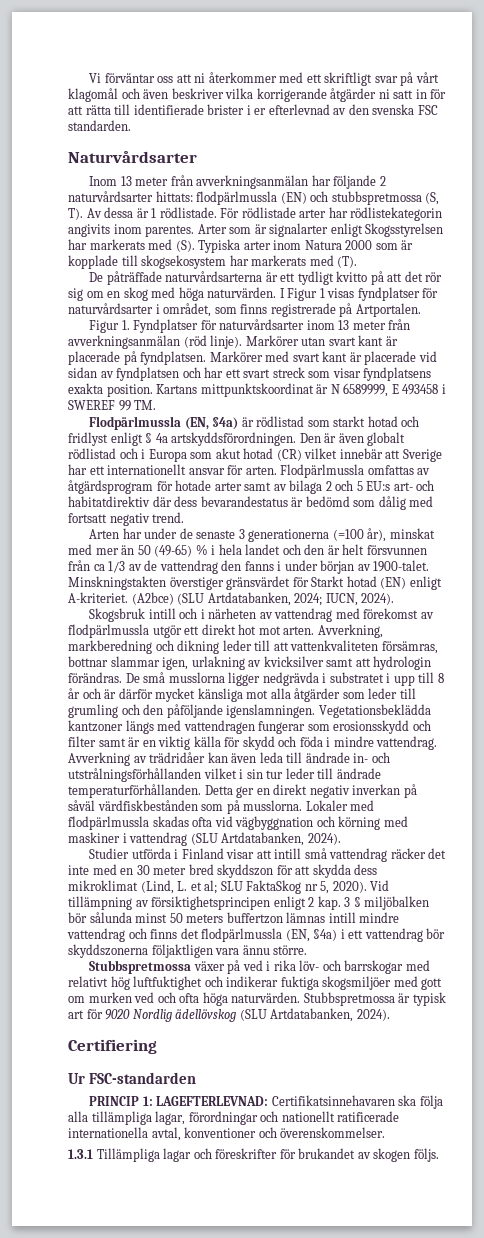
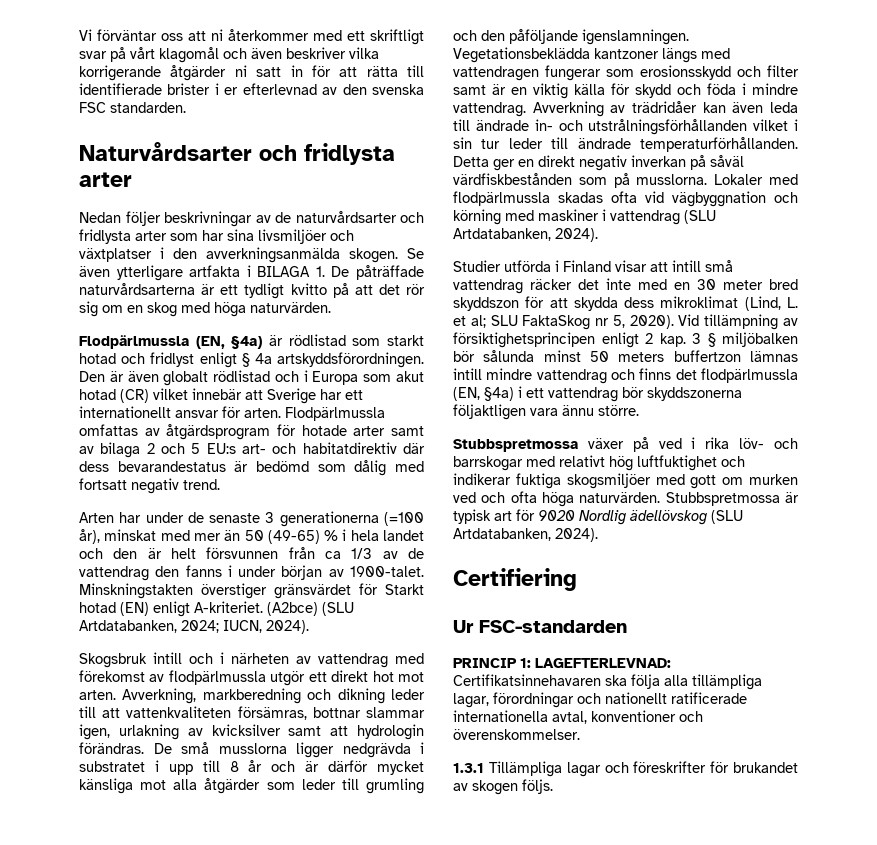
- Naturvårdsarter
- Inom 13 meter från avverkningsanmälan har följande 2 naturvårdsarter hittats: flodpärlmussla (EN) och stubbspretmossa (S, T). Av dessa är 1 rödlistade. För rödlistade arter har rödlistekategorin angivits inom parentes. Arter som är signalarter enligt Skogsstyrelsen har markerats med (S). Typiska arter inom Natura 2000 som är kopplade till skogsekosystem har markerats med (T).
- De påträffade naturvårdsarterna är ett tydligt kvitto på att det rör sig om en skog med höga naturvärden. I Figur 1 visas fyndplatser för naturvårdsarter i området, som finns registrerade på Artportalen.
- Figur 1. Fyndplatser för naturvårdsarter inom 13 meter från avverkningsanmälan (röd linje). Markörer utan svart kant är placerade på fyndplatsen. Markörer med svart kant är placerade vid sidan av fyndplatsen och har ett svart streck som visar fyndplatsens exakta position. Kartans mittpunktskoordinat är N 6589999, E 493458 i SWEREF 99 TM.
+ Naturvårdsarter och fridlysta arter
+ Nedan följer beskrivningar av de naturvårdsarter och fridlysta arter som har sina livsmiljöer och växtplatser i den avverkningsanmälda skogen. Se även ytterligare artfakta i BILAGA 1. De påträffade naturvårdsarterna är ett tydligt kvitto på att det rör sig om en skog med höga naturvärden.

